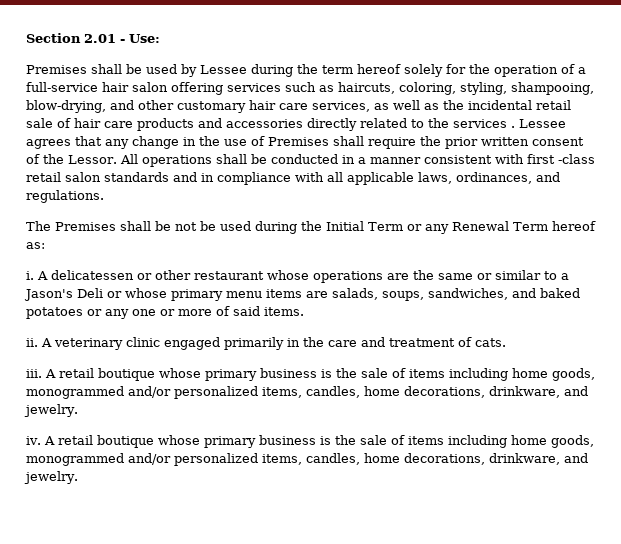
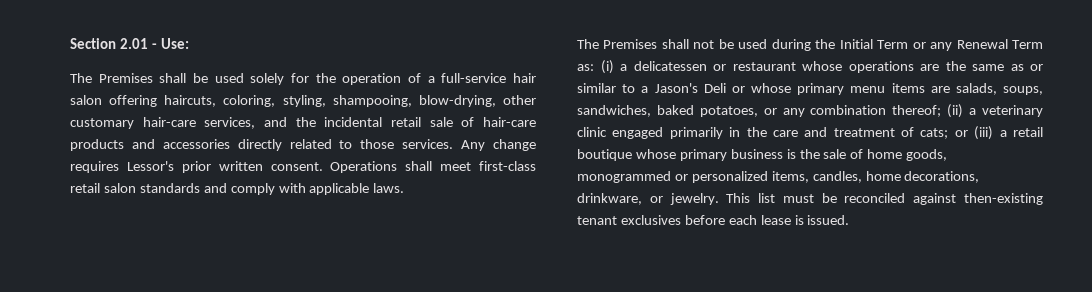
- Premises shall be used by Lessee during the term hereof solely for the operation of a full-service hair salon offering services such as haircuts, coloring, styling, shampooing, blow-drying, and other customary hair care services, as well as the incidental retail sale of hair care products and accessories directly related to the services . Lessee agrees that any change in the use of Premises shall require the prior written consent of the Lessor. All operations shall be conducted in a manner consistent with first -class retail salon standards and in compliance with all applicable laws, ordinances, and regulations.
- The Premises shall be not be used during the Initial Term or any Renewal Term hereof as:
- i. A delicatessen or other restaurant whose operations are the same or similar to a Jason's Deli or whose primary menu items are salads, soups, sandwiches, and baked potatoes or any one or more of said items.
- ii. A veterinary clinic engaged primarily in the care and treatment of cats.
- iii. A retail boutique whose primary business is the sale of items including home goods, monogrammed and/or personalized items, candles, home decorations, drinkware, and jewelry.
- iv. A retail boutique whose primary business is the sale of items including home goods, monogrammed and/or personalized items, candles, home decorations, drinkware, and jewelry.
+ The Premises shall be used solely for the operation of a full-service hair salon offering haircuts, coloring, styling, shampooing, blow-drying, other customary hair-care services, and the incidental retail sale of hair-care products and accessories directly related to those services. Any change requires Lessor's prior written consent. Operations shall meet first-class retail salon standards and comply with applicable laws.
+ The Premises shall not be used during the Initial Term or any Renewal Term as: (i) a delicatessen or restaurant whose operations are the same as or similar to a Jason's Deli or whose primary menu items are salads, soups, sandwiches, baked potatoes, or any combination thereof; (ii) a veterinary clinic engaged primarily in the care and treatment of cats; or (iii) a retail boutique whose primary business is the sale of home goods, monogrammed or personalized items, candles, home decorations, drinkware, or jewelry. This list must be reconciled against then-existing tenant exclusives before each lease is issued.

